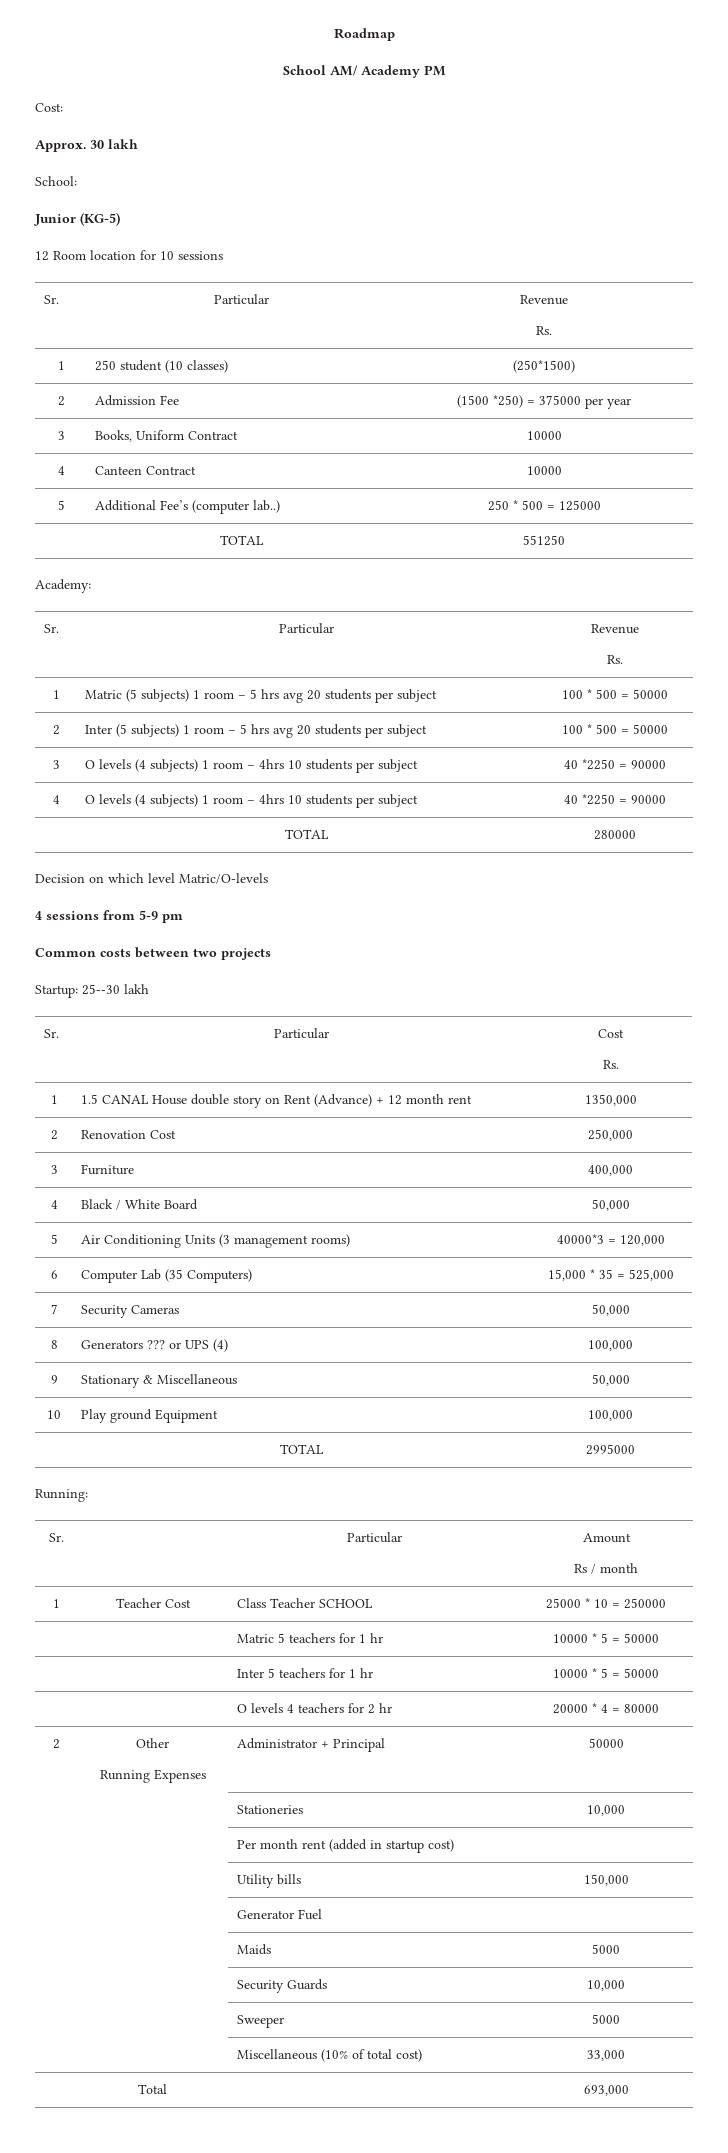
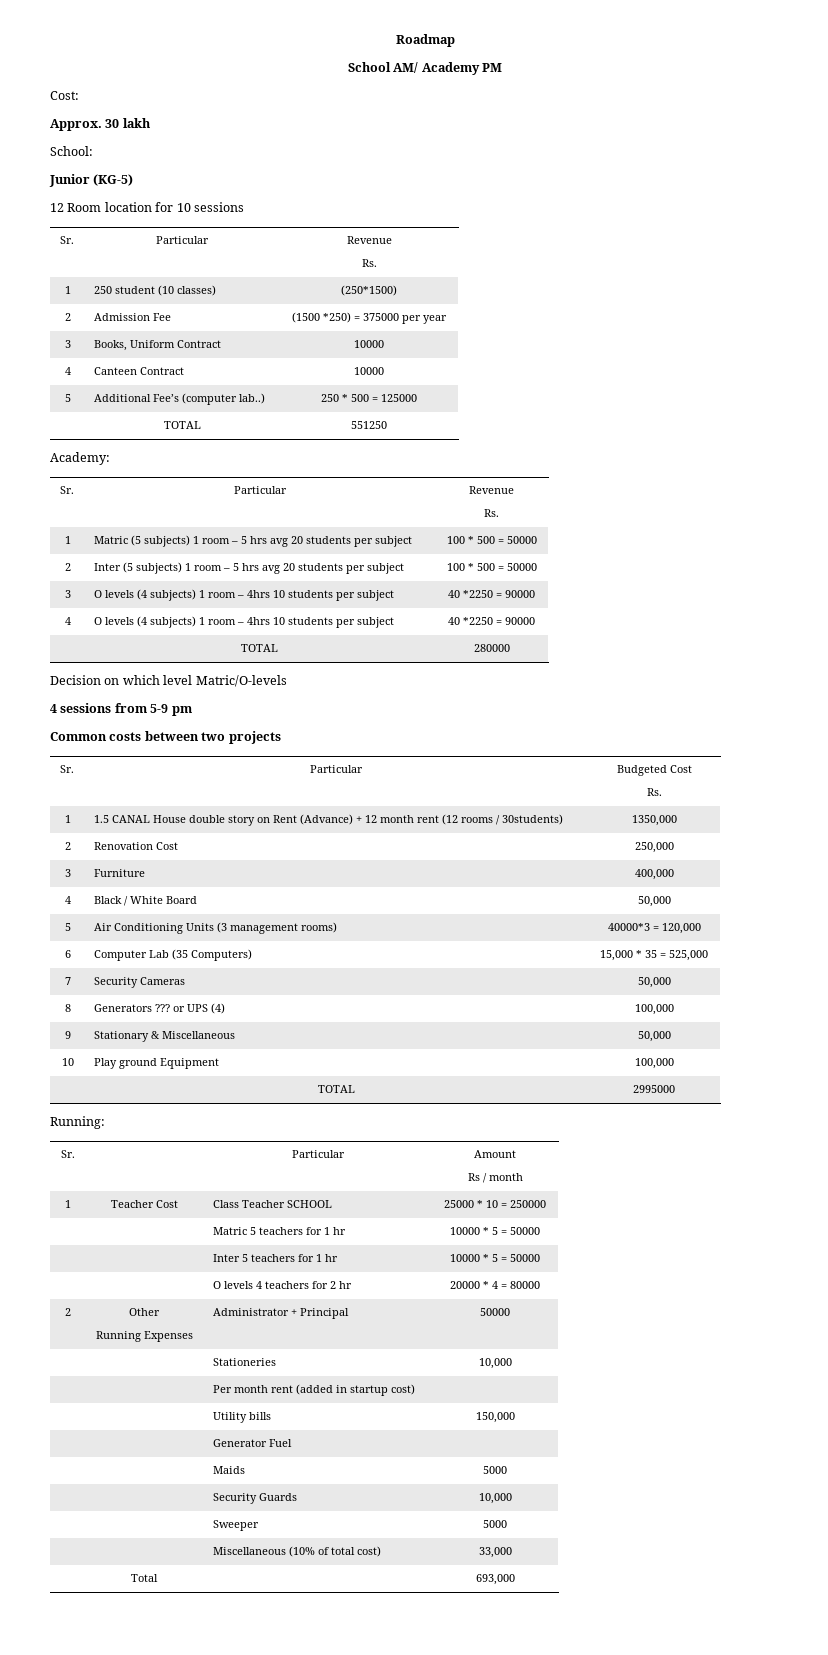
- Startup: 25--30 lakh
- Sr. | Particular | Cost
+ Sr. | Particular | Budgeted Cost
- 1 | 1.5 CANAL House double story on Rent (Advance) + 12 month rent | 1350,000
+ 1 | 1.5 CANAL House double story on Rent (Advance) + 12 month rent (12 rooms / 30students) | 1350,000

